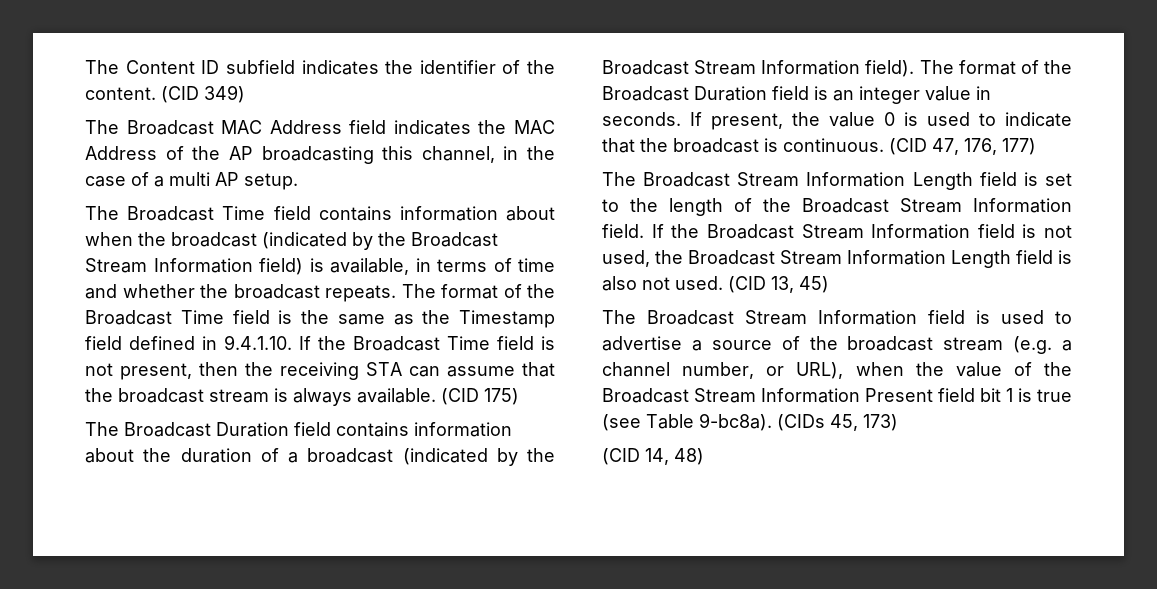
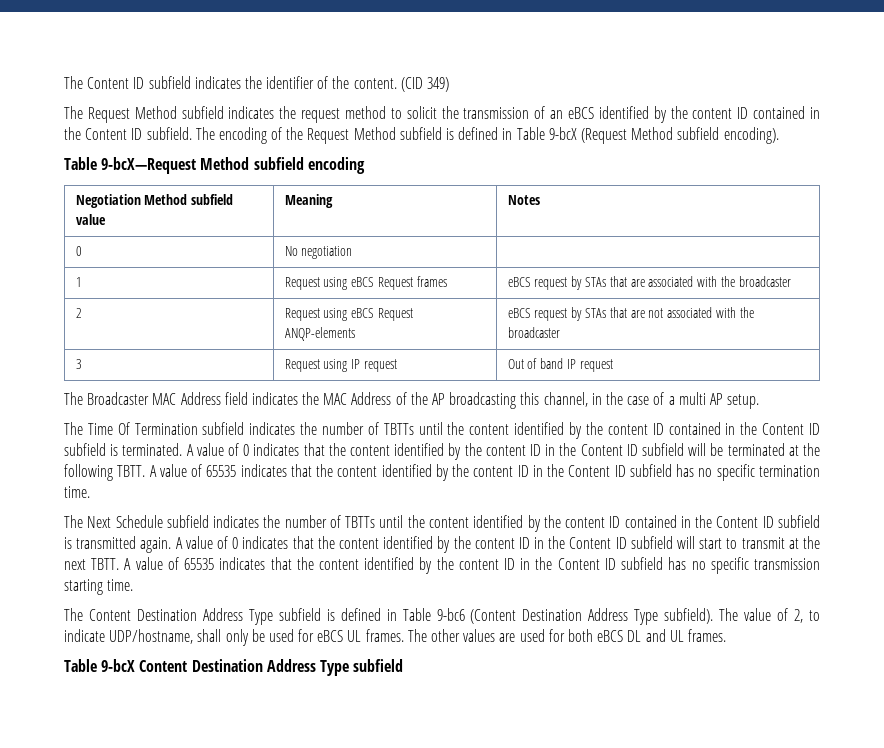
- The Broadcast MAC Address field indicates the MAC Address of the AP broadcasting this channel, in the case of a multi AP setup.
+ The Request Method subfield indicates the request method to solicit the transmission of an eBCS identified by the content ID contained in the Content ID subfield. The encoding of the Request Method subfield is defined in Table 9-bcX (Request Method subfield encoding).
+ Table 9-bcX—Request Method subfield encoding
+ Negotiation Method subfield value | Meaning | Notes
+ 0 | No negotiation |
+ 1 | Request using eBCS Request frames | eBCS request by STAs that are associated with the broadcaster
+ 2 | Request using eBCS Request ANQP-elements | eBCS request by STAs that are not associated with the broadcaster
+ 3 | Request using IP request | Out of band IP request
+ The Broadcaster MAC Address field indicates the MAC Address of the AP broadcasting this channel, in the case of a multi AP setup.
- The Broadcast Time field contains information about when the broadcast (indicated by the Broadcast Stream Information field) is available, in terms of time and whether the broadcast repeats. The format of the Broadcast Time field is the same as the Timestamp field defined in 9.4.1.10. If the Broadcast Time field is not present, then the receiving STA can assume that the broadcast stream is always available. (CID 175)
- The Broadcast Duration field contains information about the duration of a broadcast (indicated by the Broadcast Stream Information field). The format of the Broadcast Duration field is an integer value in seconds. If present, the value 0 is used to indicate that the broadcast is continuous. (CID 47, 176, 177)
- The Broadcast Stream Information Length field is set to the length of the Broadcast Stream Information field. If the Broadcast Stream Information field is not used, the Broadcast Stream Information Length field is also not used. (CID 13, 45)
- The Broadcast Stream Information field is used to advertise a source of the broadcast stream (e.g. a channel number, or URL), when the value of the Broadcast Stream Information Present field bit 1 is true (see Table 9-bc8a). (CIDs 45, 173)
- (CID 14, 48)
+ The Time Of Termination subfield indicates the number of TBTTs until the content identified by the content ID contained in the Content ID subfield is terminated. A value of 0 indicates that the content identified by the content ID in the Content ID subfield will be terminated at the following TBTT. A value of 65535 indicates that the content identified by the content ID in the Content ID subfield has no specific termination time.
+ The Next Schedule subfield indicates the number of TBTTs until the content identified by the content ID contained in the Content ID subfield is transmitted again. A value of 0 indicates that the content identified by the content ID in the Content ID subfield will start to transmit at the next TBTT. A value of 65535 indicates that the content identified by the content ID in the Content ID subfield has no specific transmission starting time.
+ The Content Destination Address Type subfield is defined in Table 9-bc6 (Content Destination Address Type subfield). The value of 2, to indicate UDP/hostname, shall only be used for eBCS UL frames. The other values are used for both eBCS DL and UL frames.
+ Table 9-bcX Content Destination Address Type subfield

